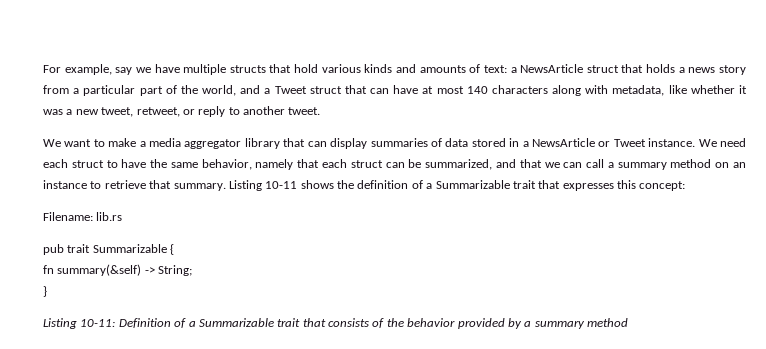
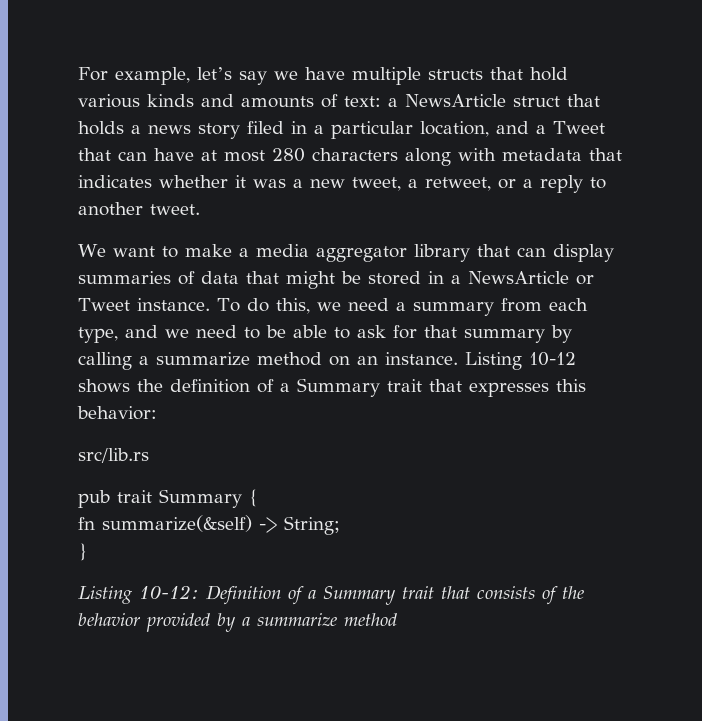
- For example, say we have multiple structs that hold various kinds and amounts of text: a NewsArticle struct that holds a news story from a particular part of the world, and a Tweet struct that can have at most 140 characters along with metadata, like whether it was a new tweet, retweet, or reply to another tweet.
+ For example, let’s say we have multiple structs that hold various kinds and amounts of text: a NewsArticle struct that holds a news story filed in a particular location, and a Tweet that can have at most 280 characters along with metadata that indicates whether it was a new tweet, a retweet, or a reply to another tweet.
- We want to make a media aggregator library that can display summaries of data stored in a NewsArticle or Tweet instance.
+ We want to make a media aggregator library that can display summaries of data that might be stored in a NewsArticle or Tweet instance.
- We need each struct to have the same behavior, namely that each struct can be summarized, and that we can call a summary method on an instance to retrieve that summary. Listing 10-11 shows the definition of a Summarizable trait that expresses this concept:
- Filename: lib.rs
+ To do this, we need a summary from each type, and we need to be able to ask for that summary by calling a summarize method on an instance. Listing 10-12 shows the definition of a Summary trait that expresses this behavior:
+ src/lib.rs
- pub trait Summarizable {
+ pub trait Summary {
- fn summary(&self) -> String;
+ fn summarize(&self) -> String;
- Listing 10-11: Definition of a Summarizable trait that consists of the behavior provided by a summary method
+ Listing 10-12: Definition of a Summary trait that consists of the behavior provided by a summarize method

